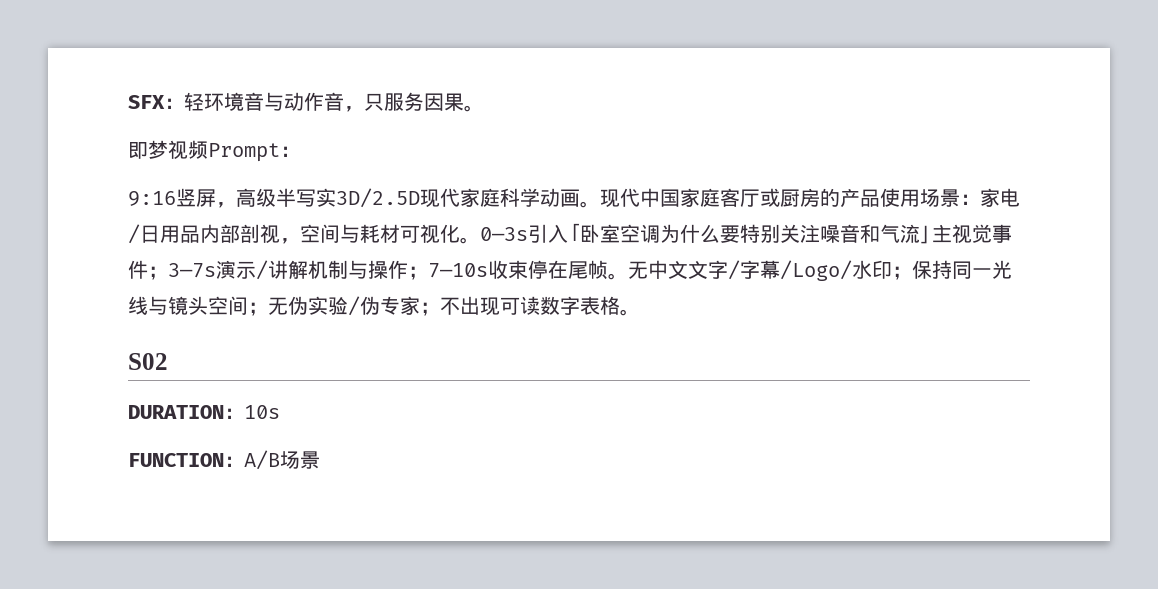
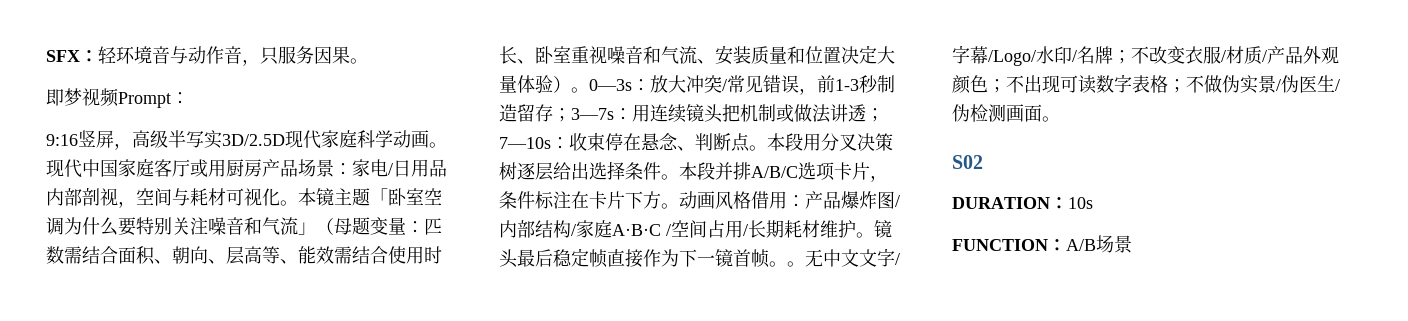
- 现代中国家庭客厅或厨房的产品使用场景：家电/日用品内部剖视，空间与耗材可视化。
+ 现代中国家庭客厅或用厨房产品场景：家电/日用品内部剖视，空间与耗材可视化。
- 0—3s引入「卧室空调为什么要特别关注噪音和气流」主视觉事件；3—7s演示/讲解机制与操作；7—10s收束停在尾帧。
+ 本镜主题「卧室空调为什么要特别关注噪音和气流」（母题变量：匹数需结合面积、朝向、层高等、能效需结合使用时长、卧室重视噪音和气流、安装质量和位置决定大量体验）。0—3s：放大冲突/常见错误，前1-3秒制造留存；3—7s：用连续镜头把机制或做法讲透；7—10s：收束停在悬念、判断点。本段用分叉决策树逐层给出选择条件。本段并排A/B/C选项卡片，条件标注在卡片下方。动画风格借用：产品爆炸图/内部结构/家庭A·B·C /空间占用/长期耗材维护。镜头最后稳定帧直接作为下一镜首帧。。
- 无中文文字/字幕/Logo/水印；保持同一光线与镜头空间；无伪实验/伪专家；不出现可读数字表格。
+ 无中文文字/字幕/Logo/水印/名牌；不改变衣服/材质/产品外观颜色；不出现可读数字表格；不做伪实景/伪医生/伪检测画面。

